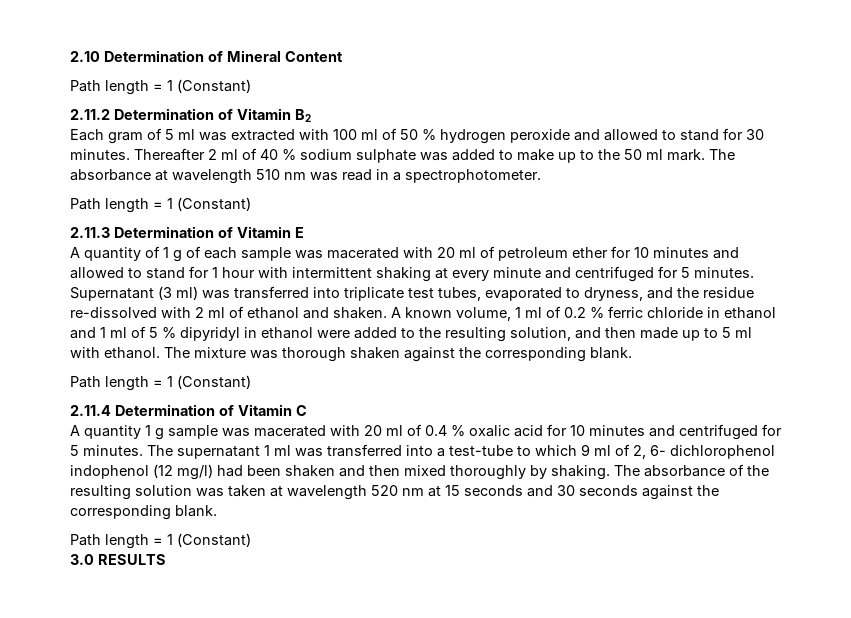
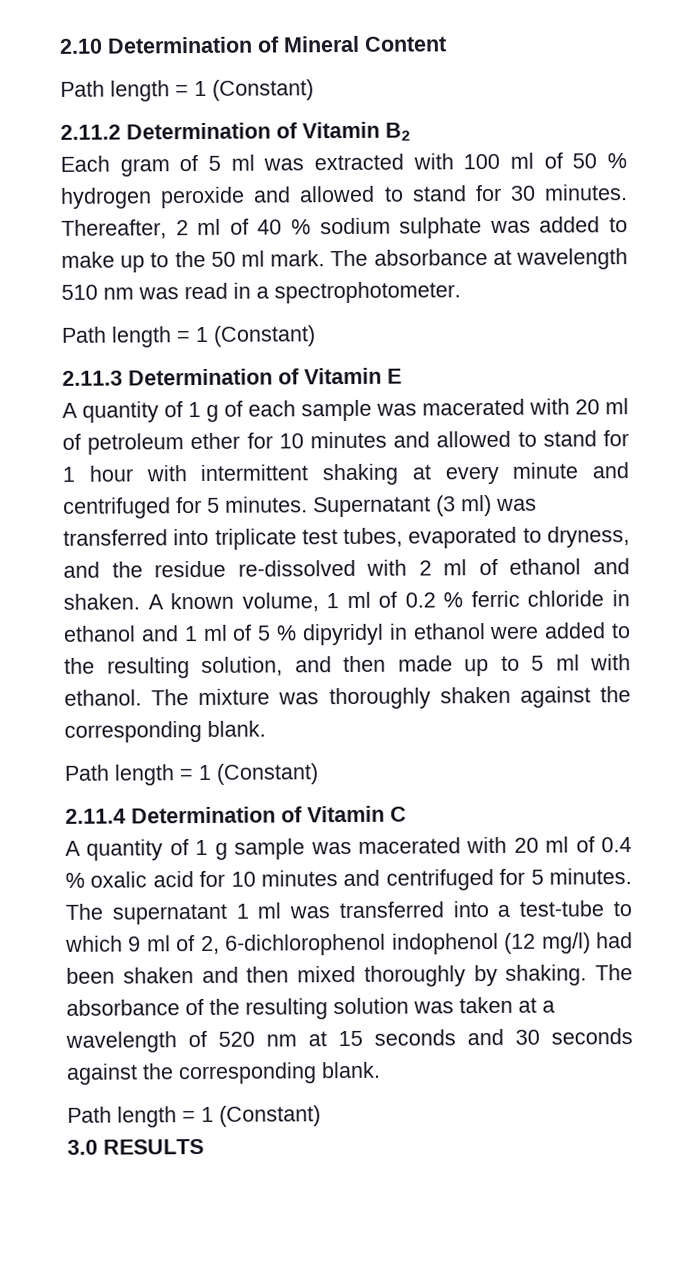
- Thereafter 2 ml of 40 % sodium sulphate was added to make up to the 50 ml mark.
+ Thereafter, 2 ml of 40 % sodium sulphate was added to make up to the 50 ml mark.
- The mixture was thorough shaken against the corresponding blank.
+ The mixture was thoroughly shaken against the corresponding blank.
- A quantity 1 g sample was macerated with 20 ml of 0.4 % oxalic acid for 10 minutes and centrifuged for 5 minutes.
+ A quantity of 1 g sample was macerated with 20 ml of 0.4 % oxalic acid for 10 minutes and centrifuged for 5 minutes.
- The supernatant 1 ml was transferred into a test-tube to which 9 ml of 2, 6- dichlorophenol indophenol (12 mg/l) had been shaken and then mixed thoroughly by shaking.
+ The supernatant 1 ml was transferred into a test-tube to which 9 ml of 2, 6-dichlorophenol indophenol (12 mg/l) had been shaken and then mixed thoroughly by shaking.
- The absorbance of the resulting solution was taken at wavelength 520 nm at 15 seconds and 30 seconds against the corresponding blank.
+ The absorbance of the resulting solution was taken at a wavelength of 520 nm at 15 seconds and 30 seconds against the corresponding blank.

